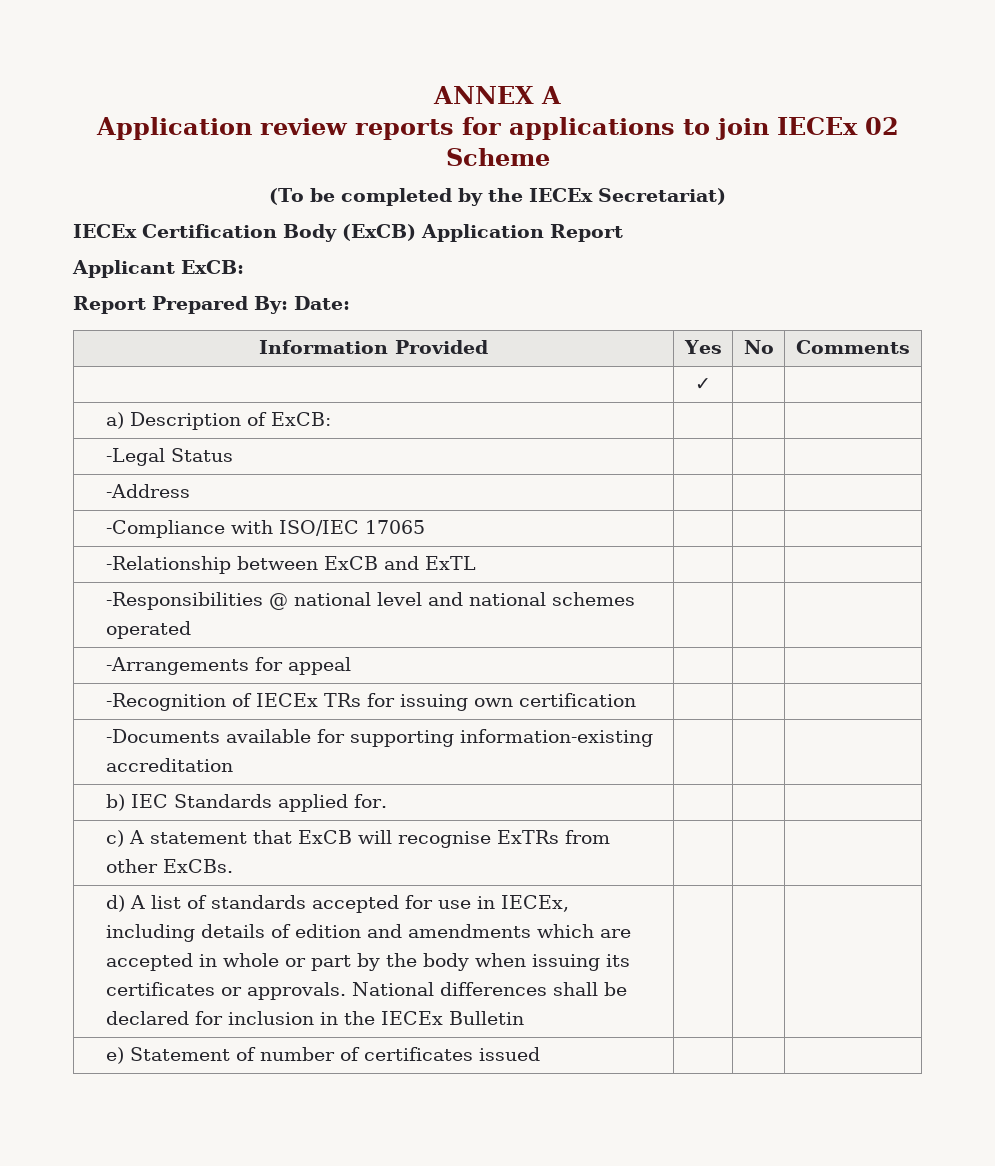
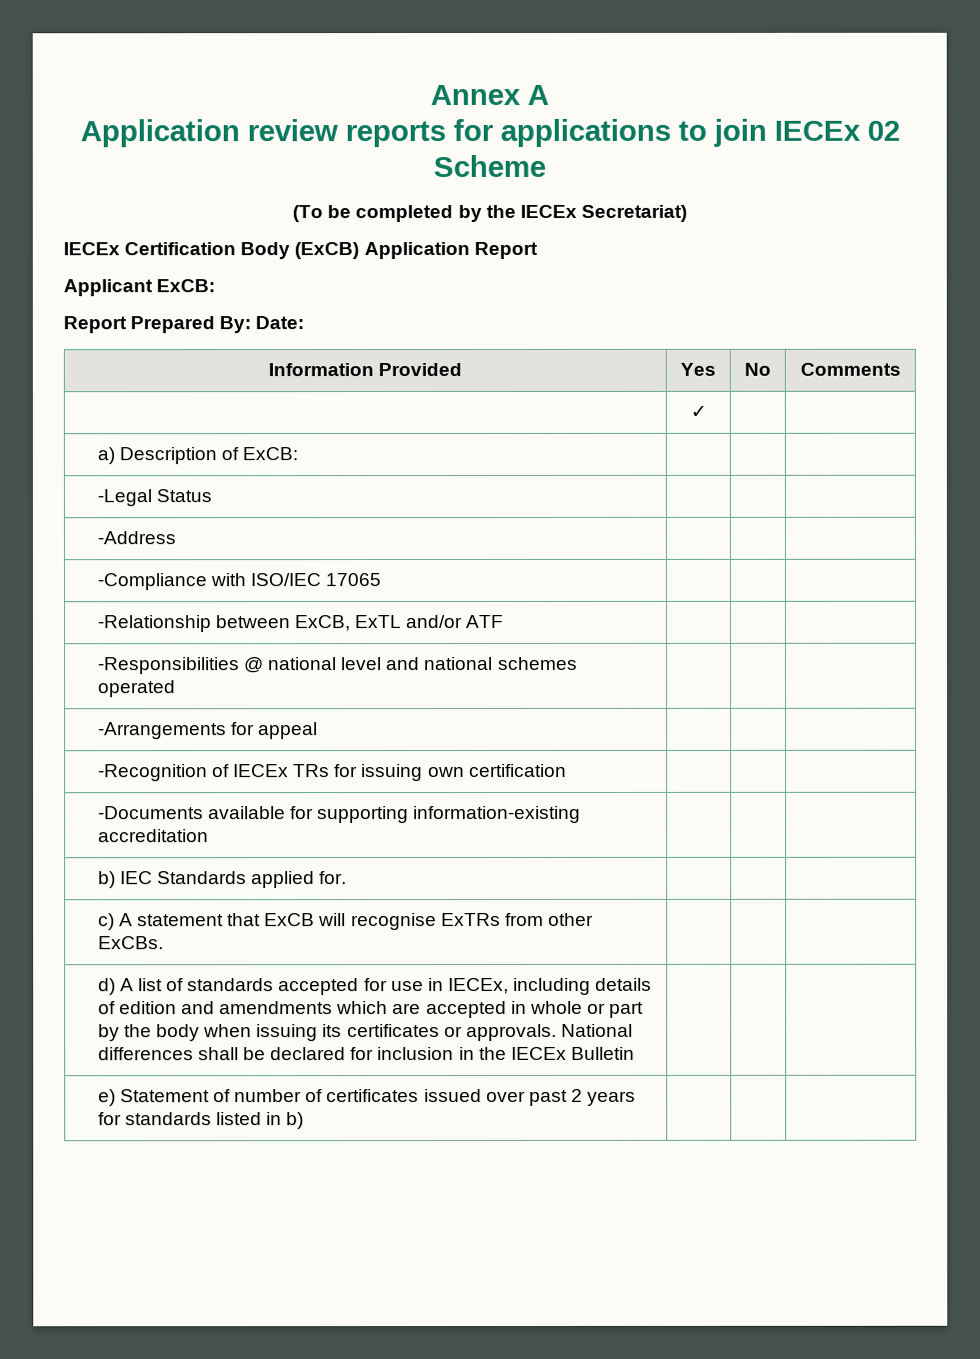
- ANNEX A
+ Annex A
- -Relationship between ExCB and ExTL | | |
+ -Relationship between ExCB, ExTL and/or ATF | | |
- e) Statement of number of certificates issued | | |
+ e) Statement of number of certificates issued over past 2 years for standards listed in b) | | |

